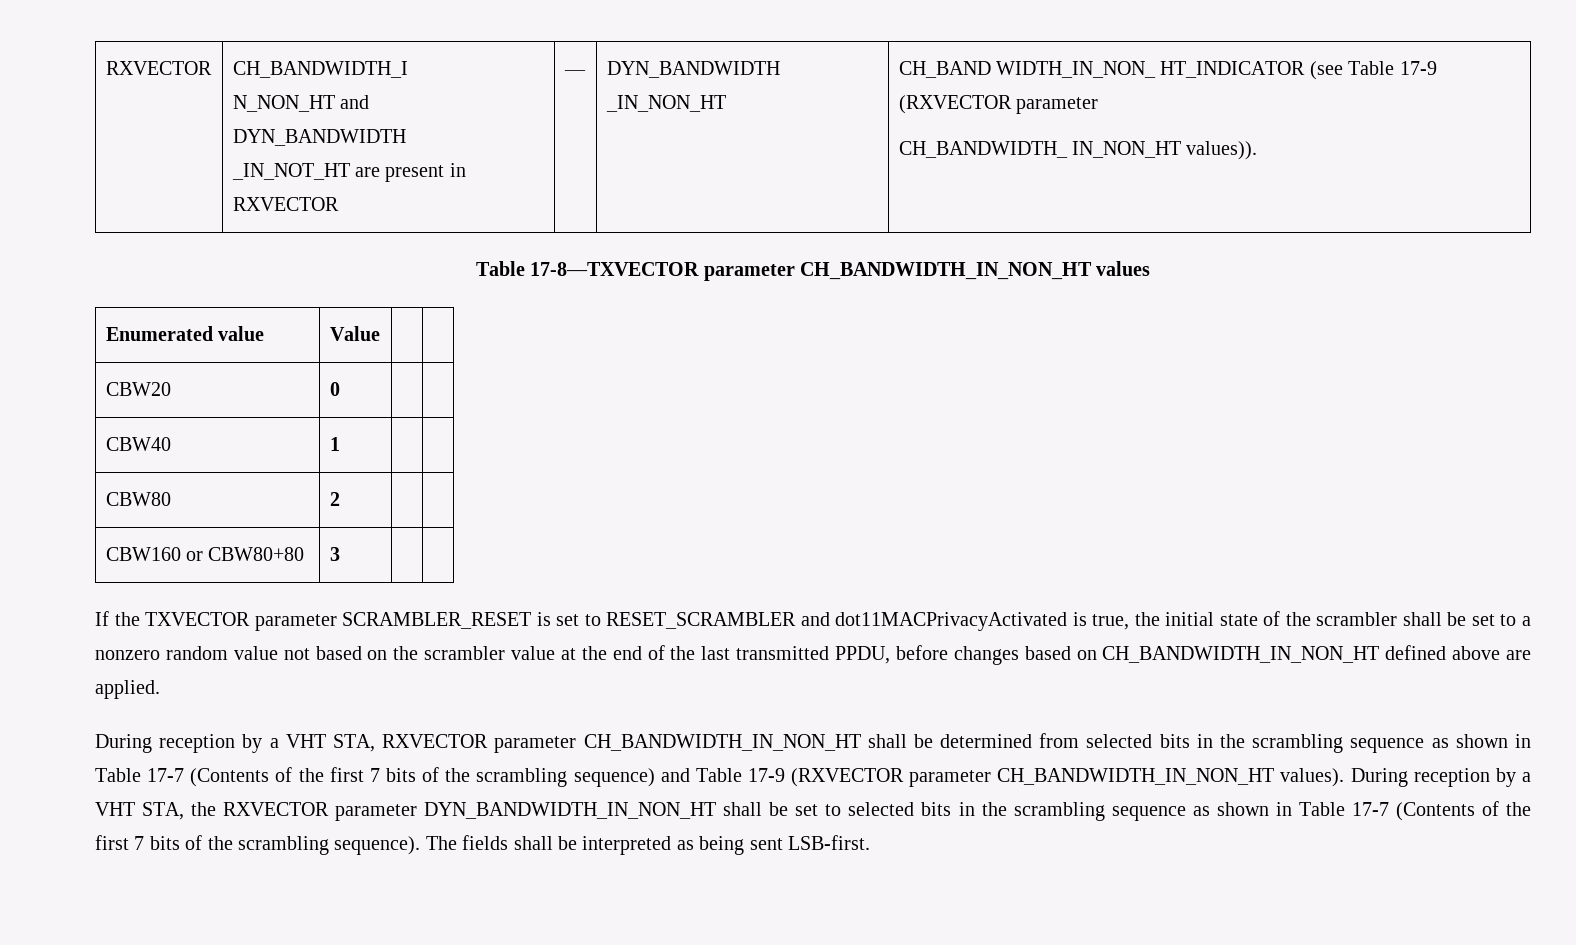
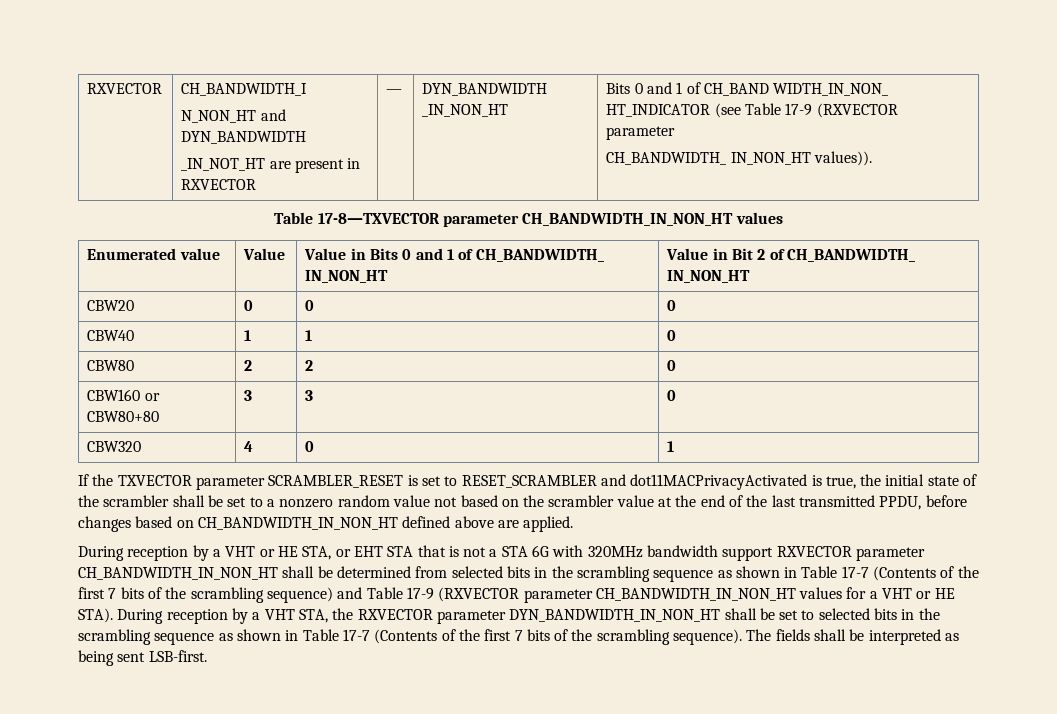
  RXVECTOR | CH_BANDWIDTH_I
  N_NON_HT and DYN_BANDWIDTH
- _IN_NOT_HT are present in RXVECTOR | — | DYN_BANDWIDTH _IN_NON_HT | CH_BAND WIDTH_IN_NON_ HT_INDICATOR (see Table 17-9 (RXVECTOR parameter
+ _IN_NOT_HT are present in RXVECTOR | — | DYN_BANDWIDTH _IN_NON_HT | Bits 0 and 1 of CH_BAND WIDTH_IN_NON_ HT_INDICATOR (see Table 17-9 (RXVECTOR parameter
- Enumerated value | Value | |
+ Enumerated value | Value | Value in Bits 0 and 1 of CH_BANDWIDTH_ IN_NON_HT | Value in Bit 2 of CH_BANDWIDTH_ IN_NON_HT
- CBW20 | 0 | |
+ CBW20 | 0 | 0 | 0
- CBW40 | 1 | |
+ CBW40 | 1 | 1 | 0
- CBW80 | 2 | |
+ CBW80 | 2 | 2 | 0
- CBW160 or CBW80+80 | 3 | |
+ CBW160 or CBW80+80 | 3 | 3 | 0
+ CBW320 | 4 | 0 | 1
- During reception by a VHT STA, RXVECTOR parameter CH_BANDWIDTH_IN_NON_HT shall be determined from selected bits in the scrambling sequence as shown in Table 17-7 (Contents of the first 7 bits of the scrambling sequence) and Table 17-9 (RXVECTOR parameter CH_BANDWIDTH_IN_NON_HT values).
+ During reception by a VHT or HE STA, or EHT STA that is not a STA 6G with 320MHz bandwidth support RXVECTOR parameter CH_BANDWIDTH_IN_NON_HT shall be determined from selected bits in the scrambling sequence as shown in Table 17-7 (Contents of the first 7 bits of the scrambling sequence) and Table 17-9 (RXVECTOR parameter CH_BANDWIDTH_IN_NON_HT values for a VHT or HE STA).

